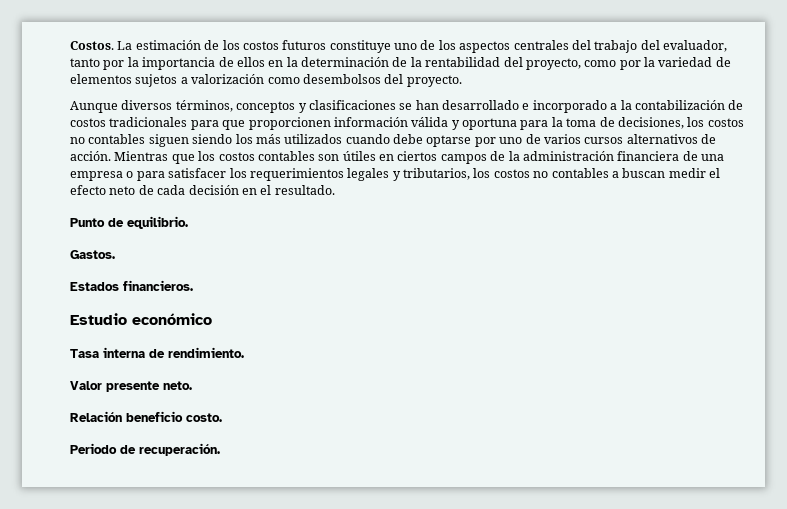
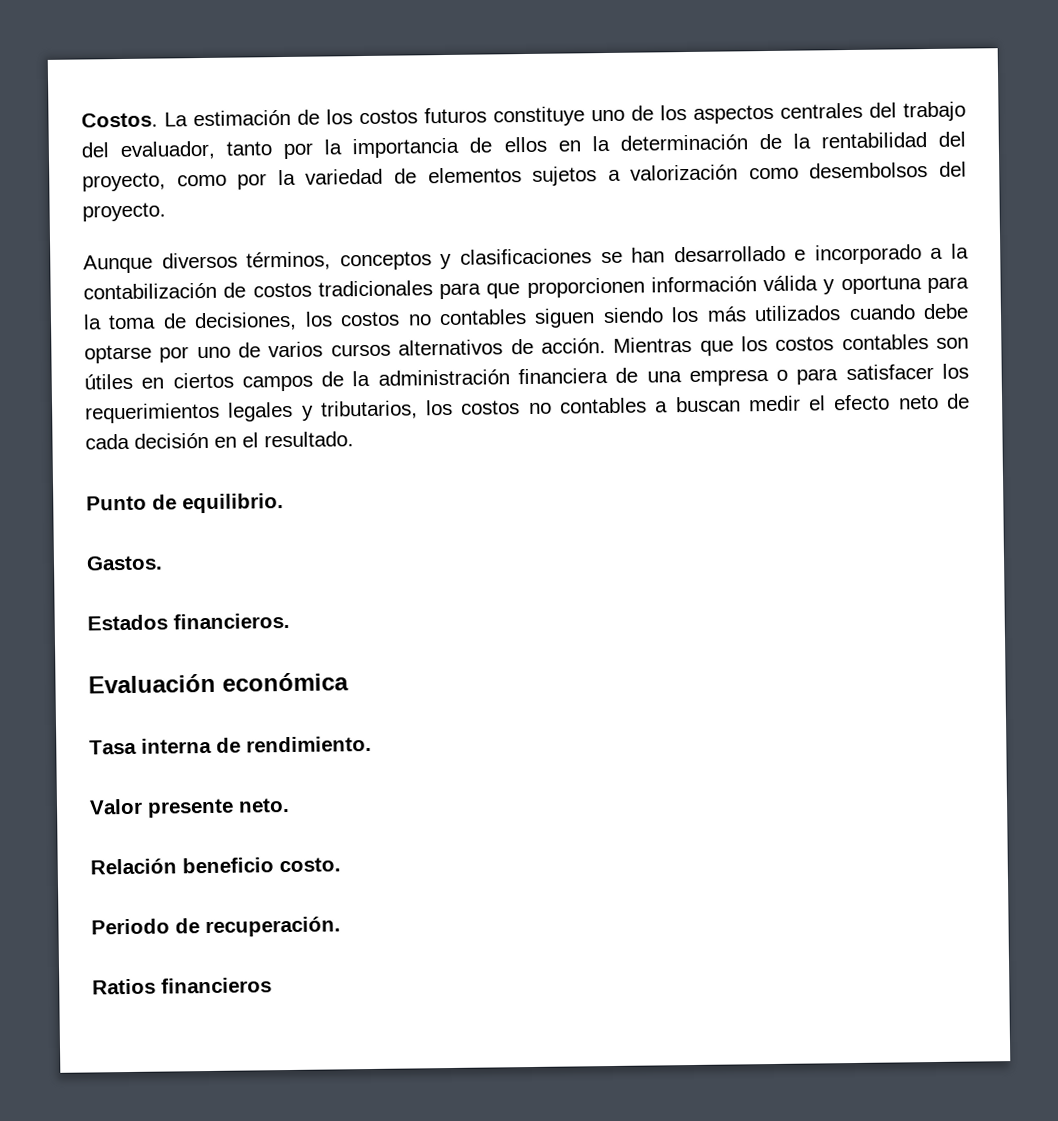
- Estudio económico
+ Evaluación económica
+ Ratios financieros

